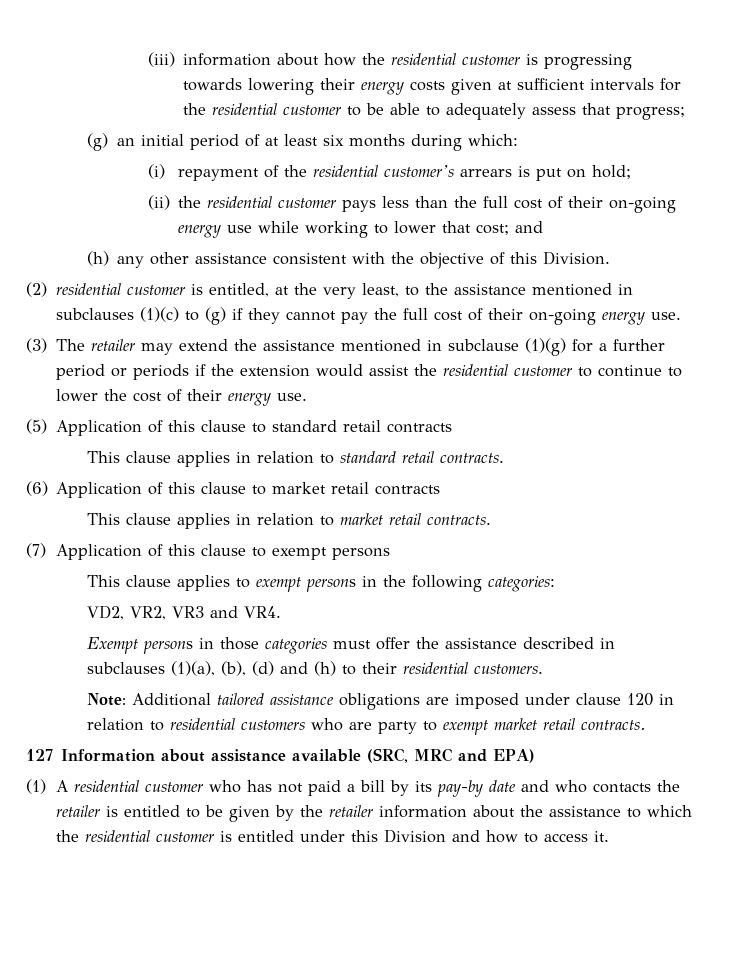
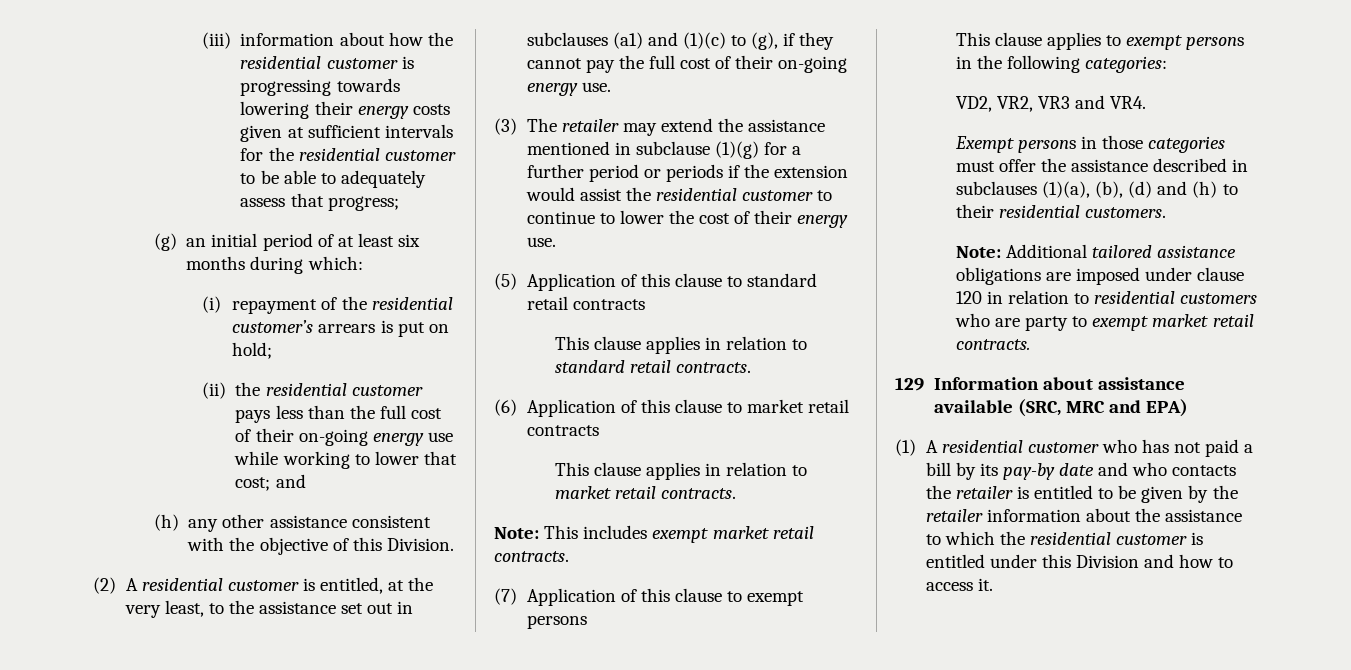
- (2) residential customer is entitled, at the very least, to the assistance mentioned in subclauses (1)(c) to (g) if they cannot pay the full cost of their on-going energy use.
+ (2) A residential customer is entitled, at the very least, to the assistance set out in subclauses (a1) and (1)(c) to (g), if they cannot pay the full cost of their on-going energy use.
+ Note: This includes exempt market retail contracts.
- 127 Information about assistance available (SRC, MRC and EPA)
+ 129 Information about assistance available (SRC, MRC and EPA)

